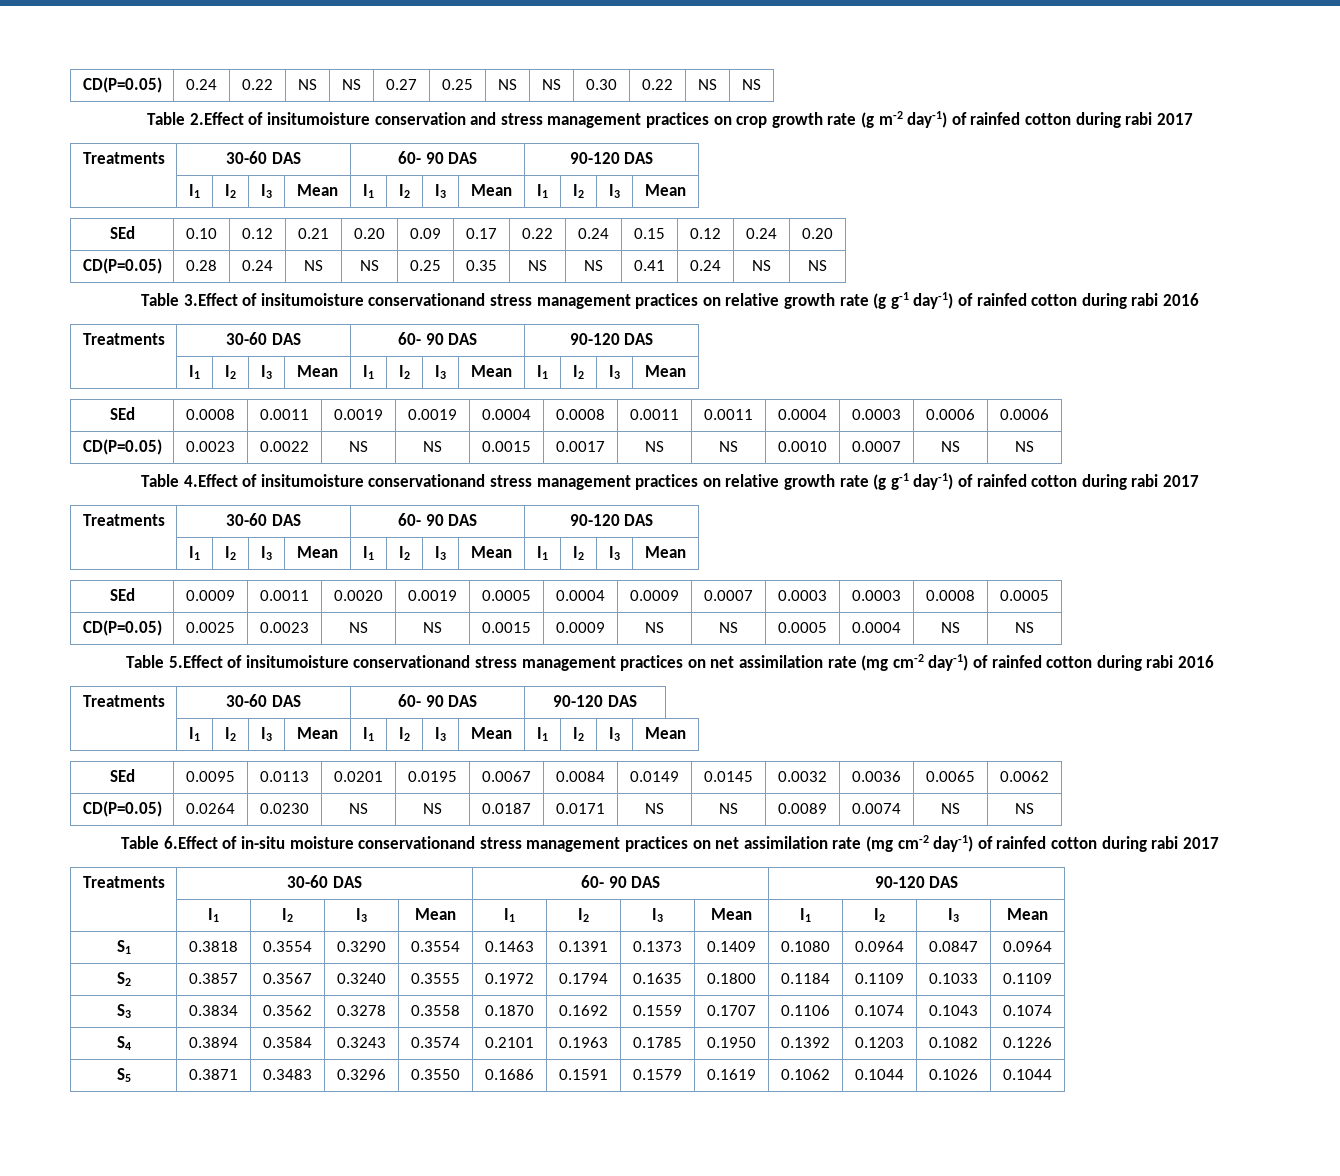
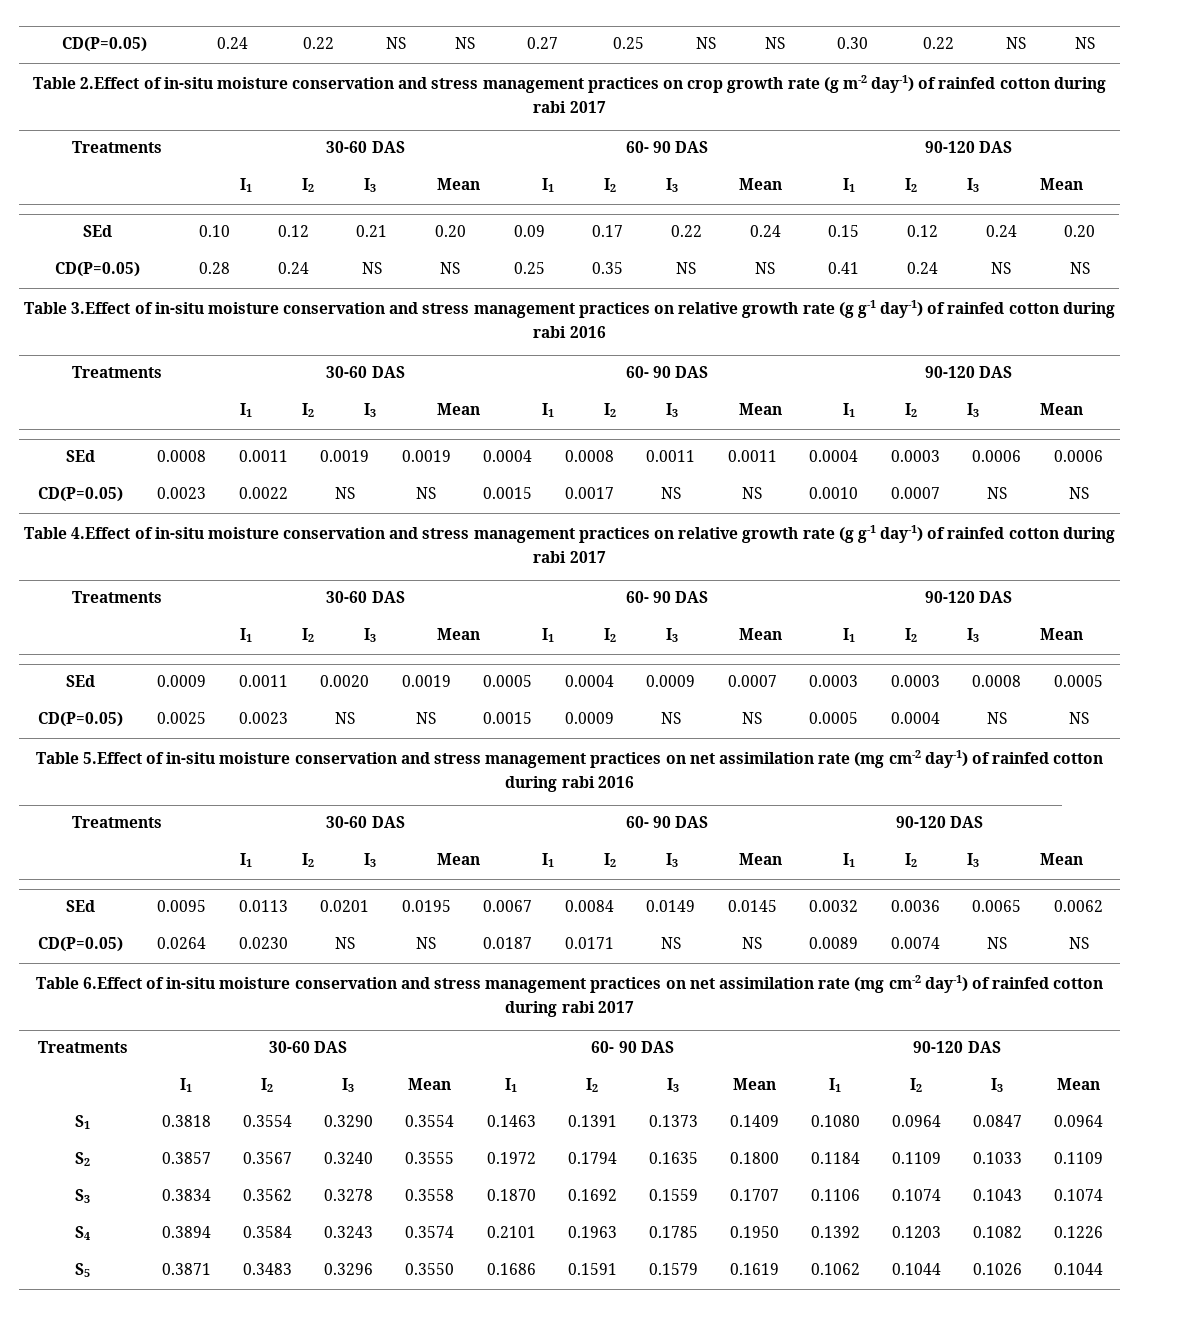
- Table 2.Effect of insitumoisture conservation and stress management practices on crop growth rate (g m-2 day-1) of rainfed cotton during rabi 2017
+ Table 2.Effect of in-situ moisture conservation and stress management practices on crop growth rate (g m-2 day-1) of rainfed cotton during rabi 2017
- Table 3.Effect of insitumoisture conservationand stress management practices on relative growth rate (g g-1 day-1) of rainfed cotton during rabi 2016
+ Table 3.Effect of in-situ moisture conservation and stress management practices on relative growth rate (g g-1 day-1) of rainfed cotton during rabi 2016
- Table 4.Effect of insitumoisture conservationand stress management practices on relative growth rate (g g-1 day-1) of rainfed cotton during rabi 2017
+ Table 4.Effect of in-situ moisture conservation and stress management practices on relative growth rate (g g-1 day-1) of rainfed cotton during rabi 2017
- Table 5.Effect of insitumoisture conservationand stress management practices on net assimilation rate (mg cm-2 day-1) of rainfed cotton during rabi 2016
+ Table 5.Effect of in-situ moisture conservation and stress management practices on net assimilation rate (mg cm-2 day-1) of rainfed cotton during rabi 2016
- Table 6.Effect of in-situ moisture conservationand stress management practices on net assimilation rate (mg cm-2 day-1) of rainfed cotton during rabi 2017
+ Table 6.Effect of in-situ moisture conservation and stress management practices on net assimilation rate (mg cm-2 day-1) of rainfed cotton during rabi 2017

